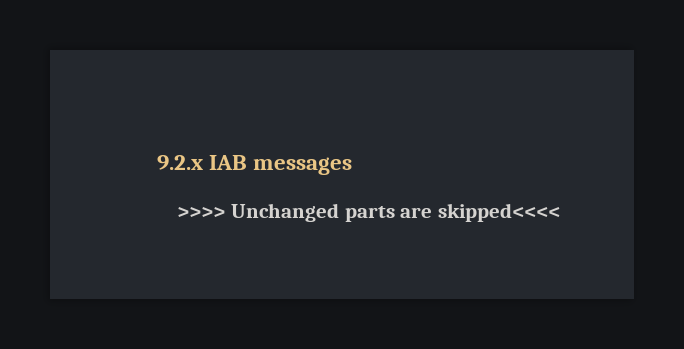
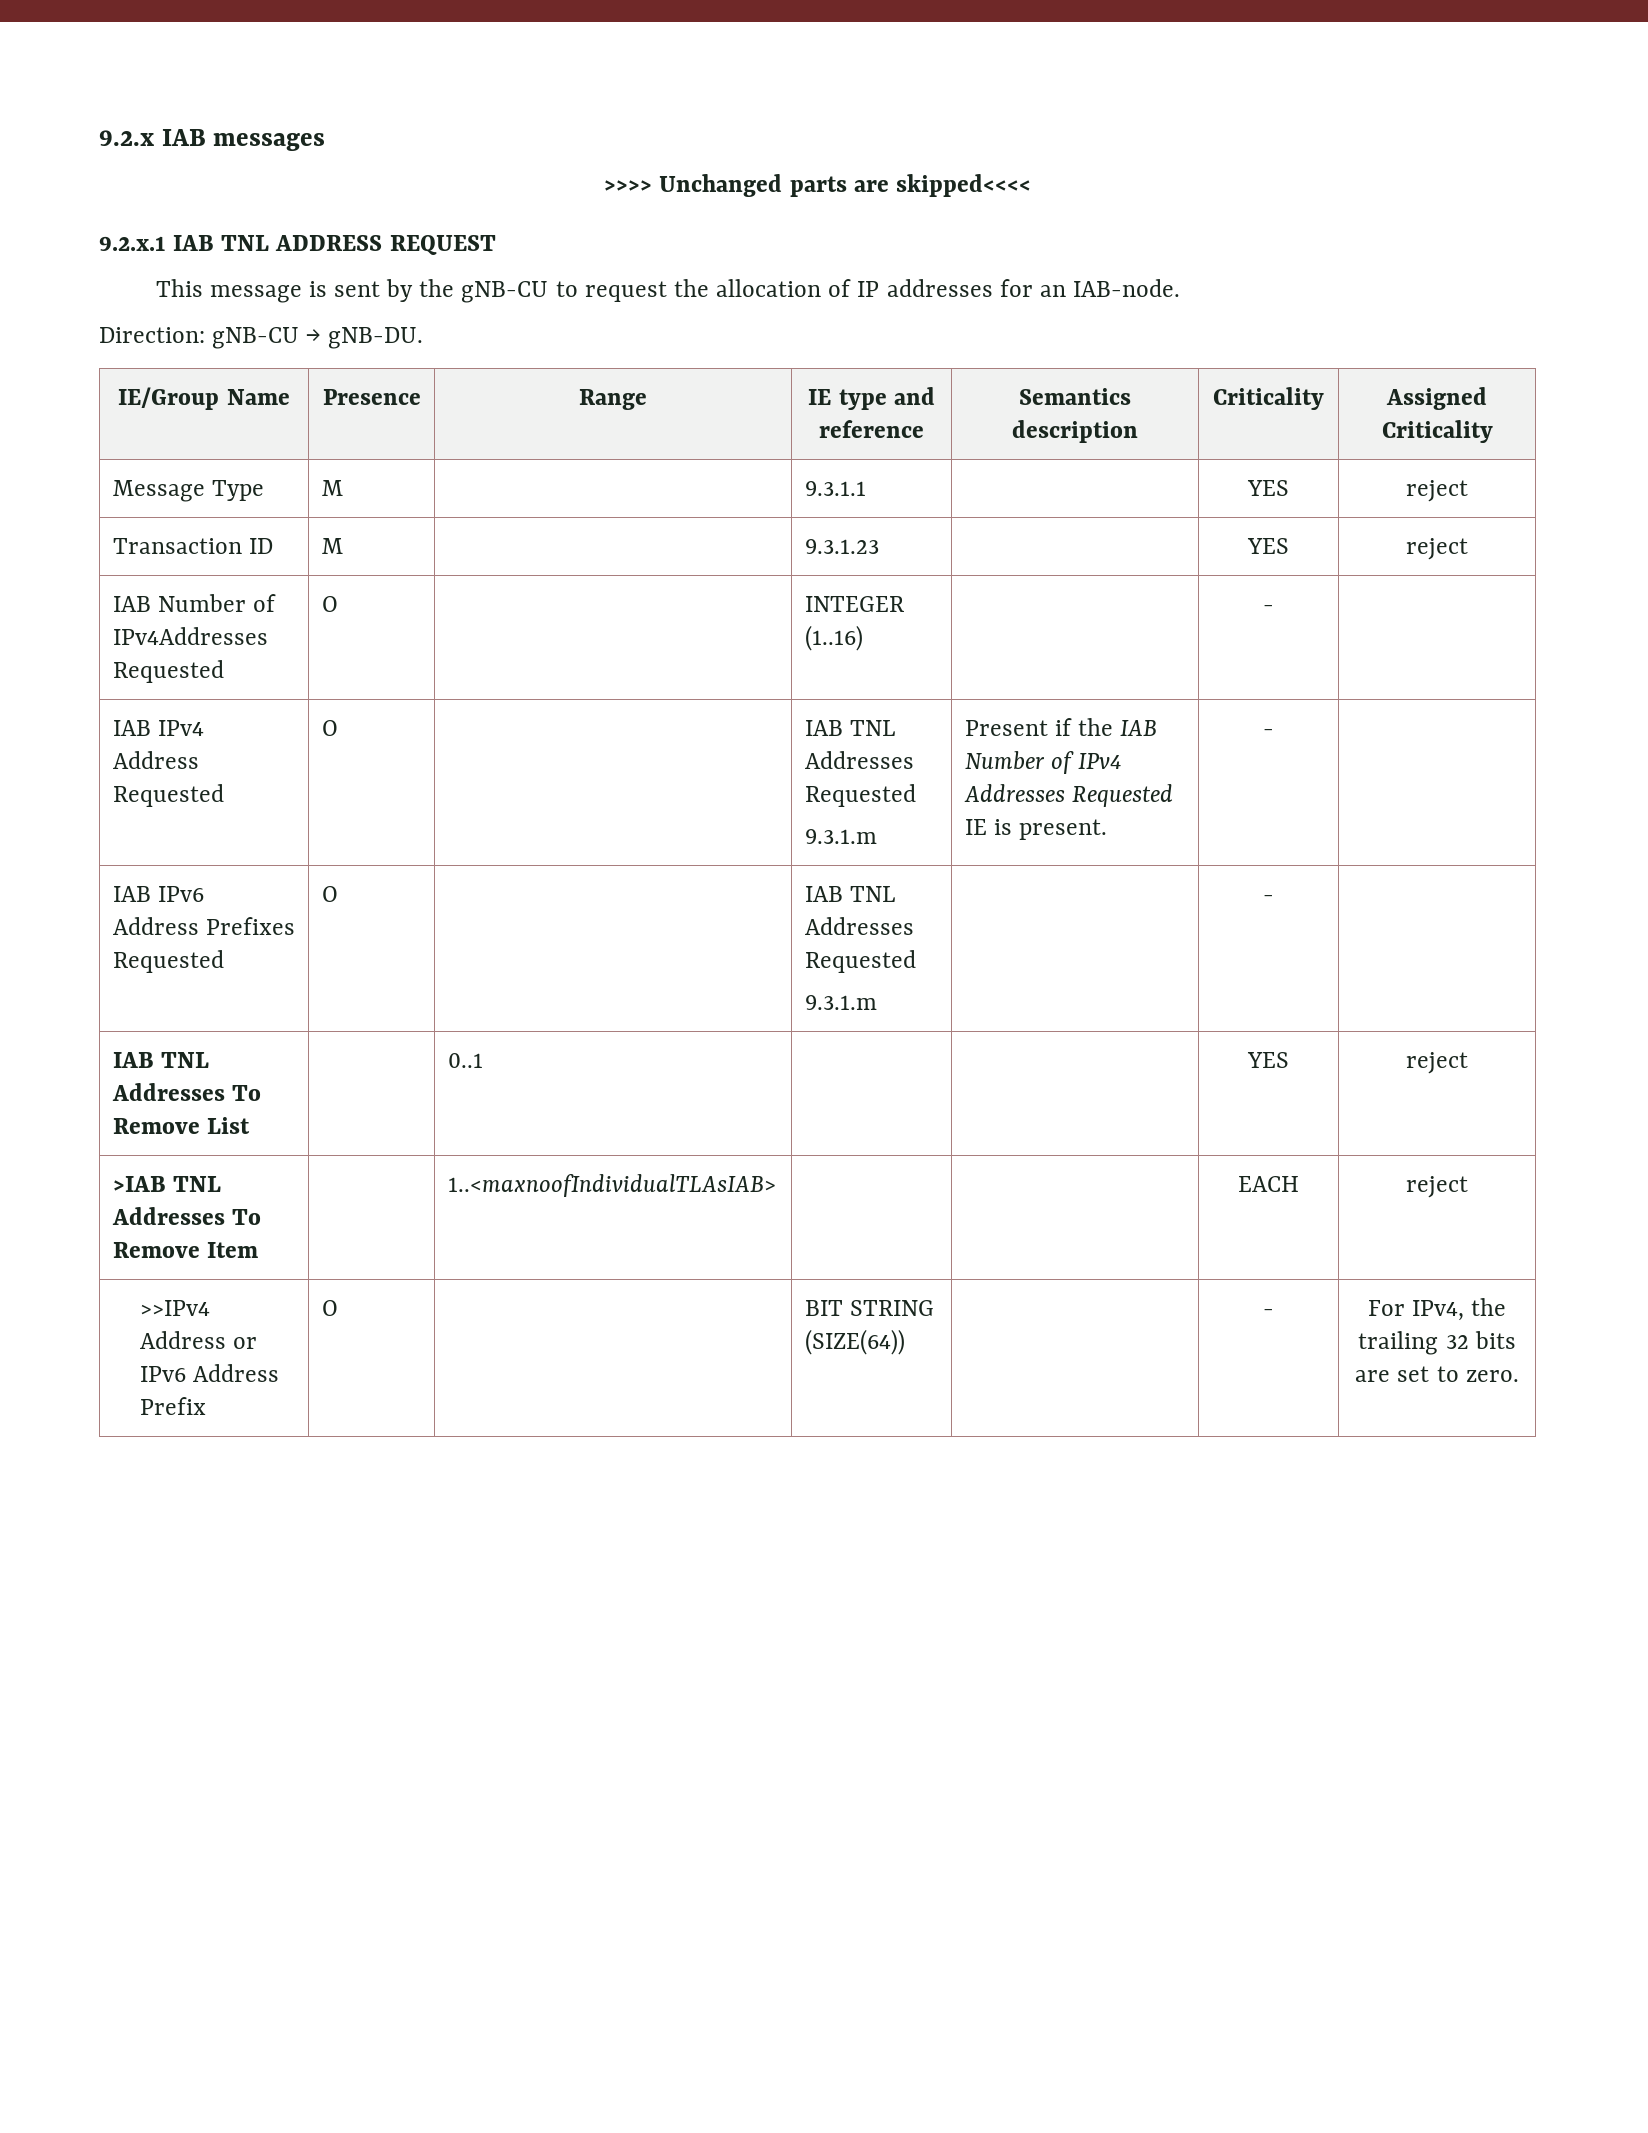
+ 9.2.x.1 IAB TNL ADDRESS REQUEST
+ This message is sent by the gNB-CU to request the allocation of IP addresses for an IAB-node.
+ Direction: gNB-CU → gNB-DU.
+ IE/Group Name | Presence | Range | IE type and reference | Semantics description | Criticality | Assigned Criticality
+ Message Type | M | | 9.3.1.1 | | YES | reject
+ Transaction ID | M | | 9.3.1.23 | | YES | reject
+ IAB Number of IPv4Addresses Requested | O | | INTEGER (1..16) | | - |
+ IAB IPv4 Address Requested | O | | IAB TNL Addresses Requested
+ 9.3.1.m | Present if the IAB Number of IPv4 Addresses Requested IE is present. | - |
+ IAB IPv6 Address Prefixes Requested | O | | IAB TNL Addresses Requested
+ 9.3.1.m | | - |
+ IAB TNL Addresses To Remove List | | 0..1 | | | YES | reject
+ >IAB TNL Addresses To Remove Item | | 1..<maxnoofIndividualTLAsIAB> | | | EACH | reject
+ >>IPv4 Address or IPv6 Address Prefix | O | | BIT STRING (SIZE(64)) | | - | For IPv4, the trailing 32 bits are set to zero.

